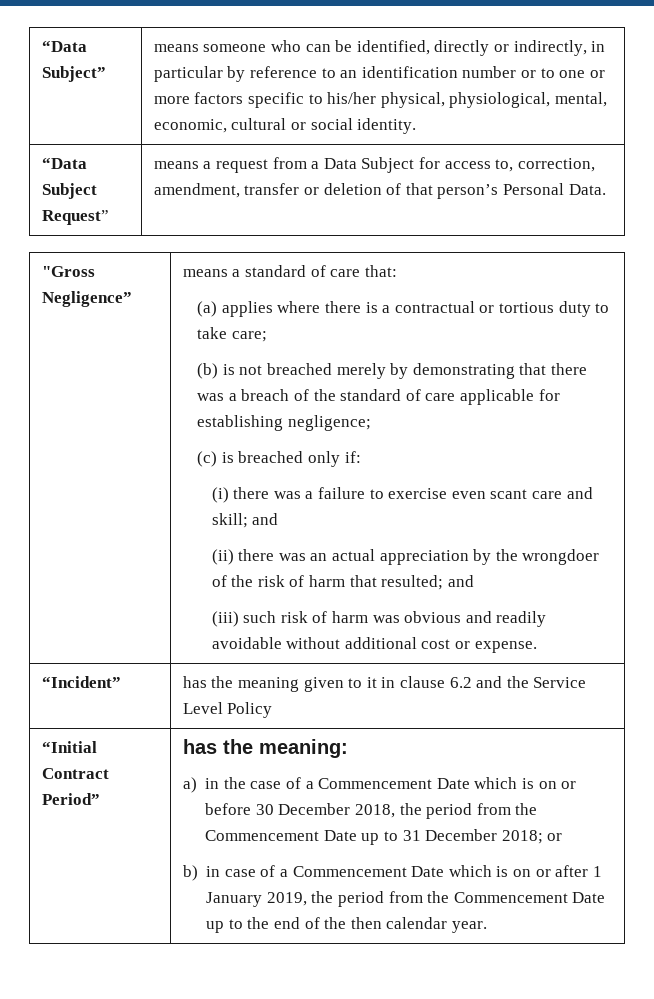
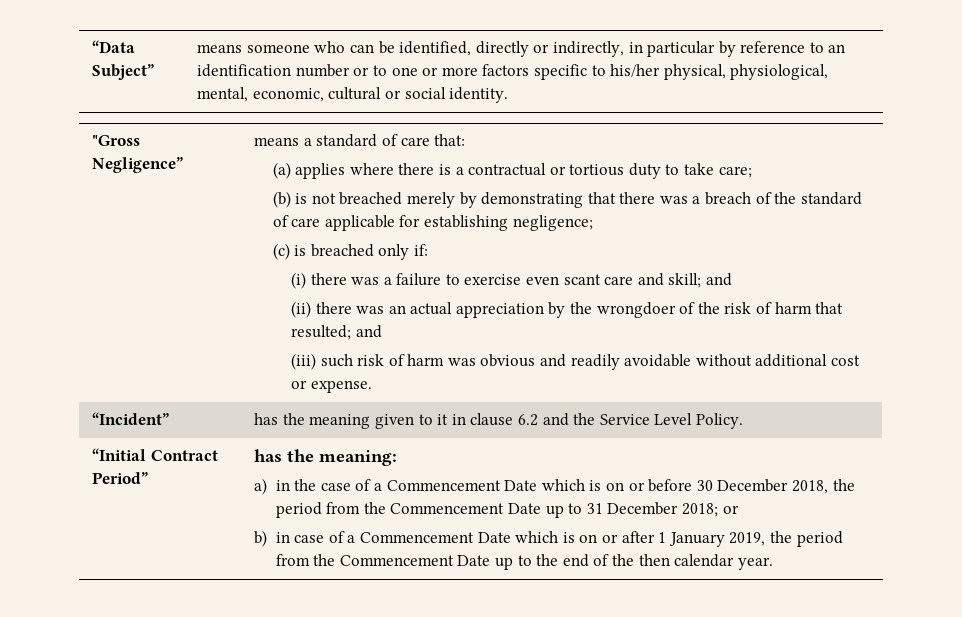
- “Data Subject Request” | means a request from a Data Subject for access to, correction, amendment, transfer or deletion of that person’s Personal Data.
- “Incident” | has the meaning given to it in clause 6.2 and the Service Level Policy
+ “Incident” | has the meaning given to it in clause 6.2 and the Service Level Policy.

